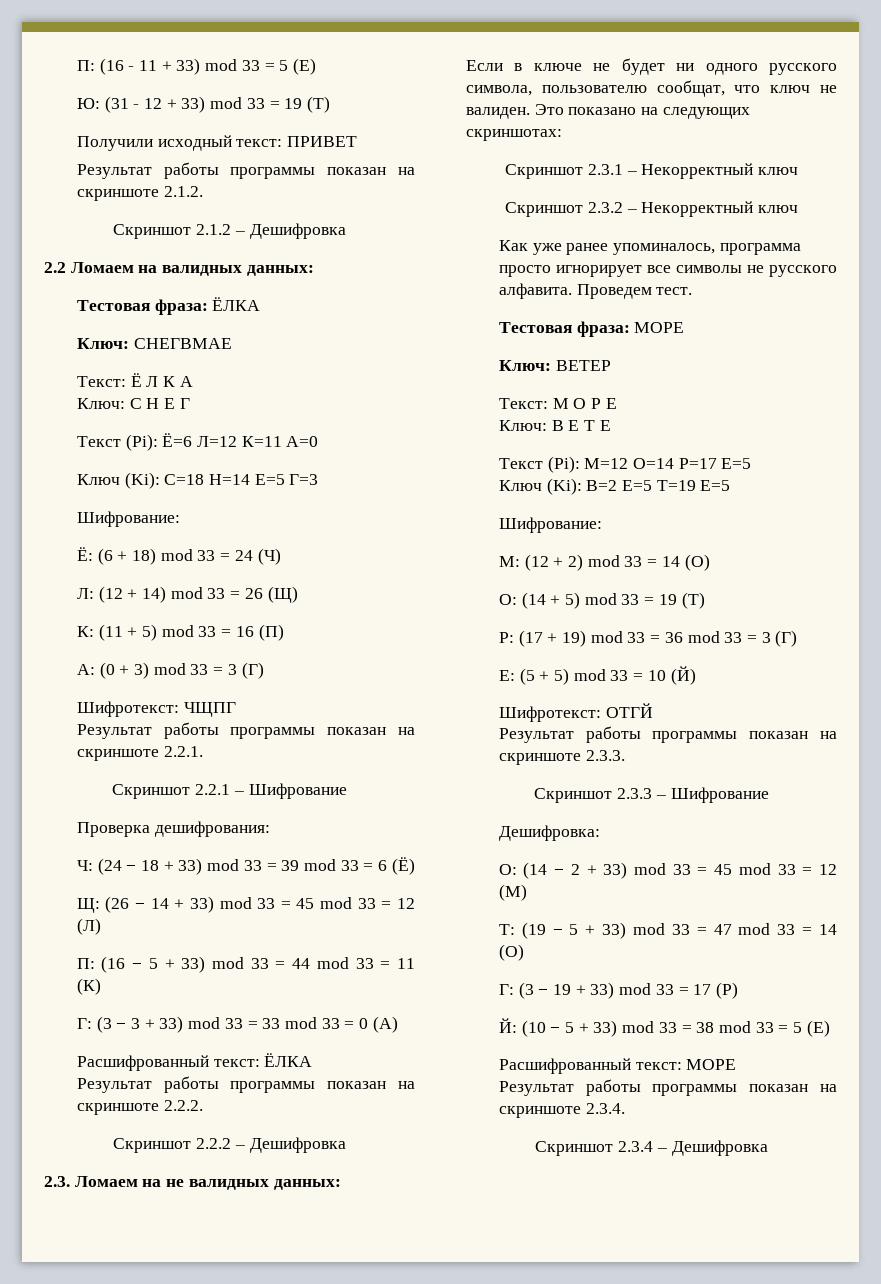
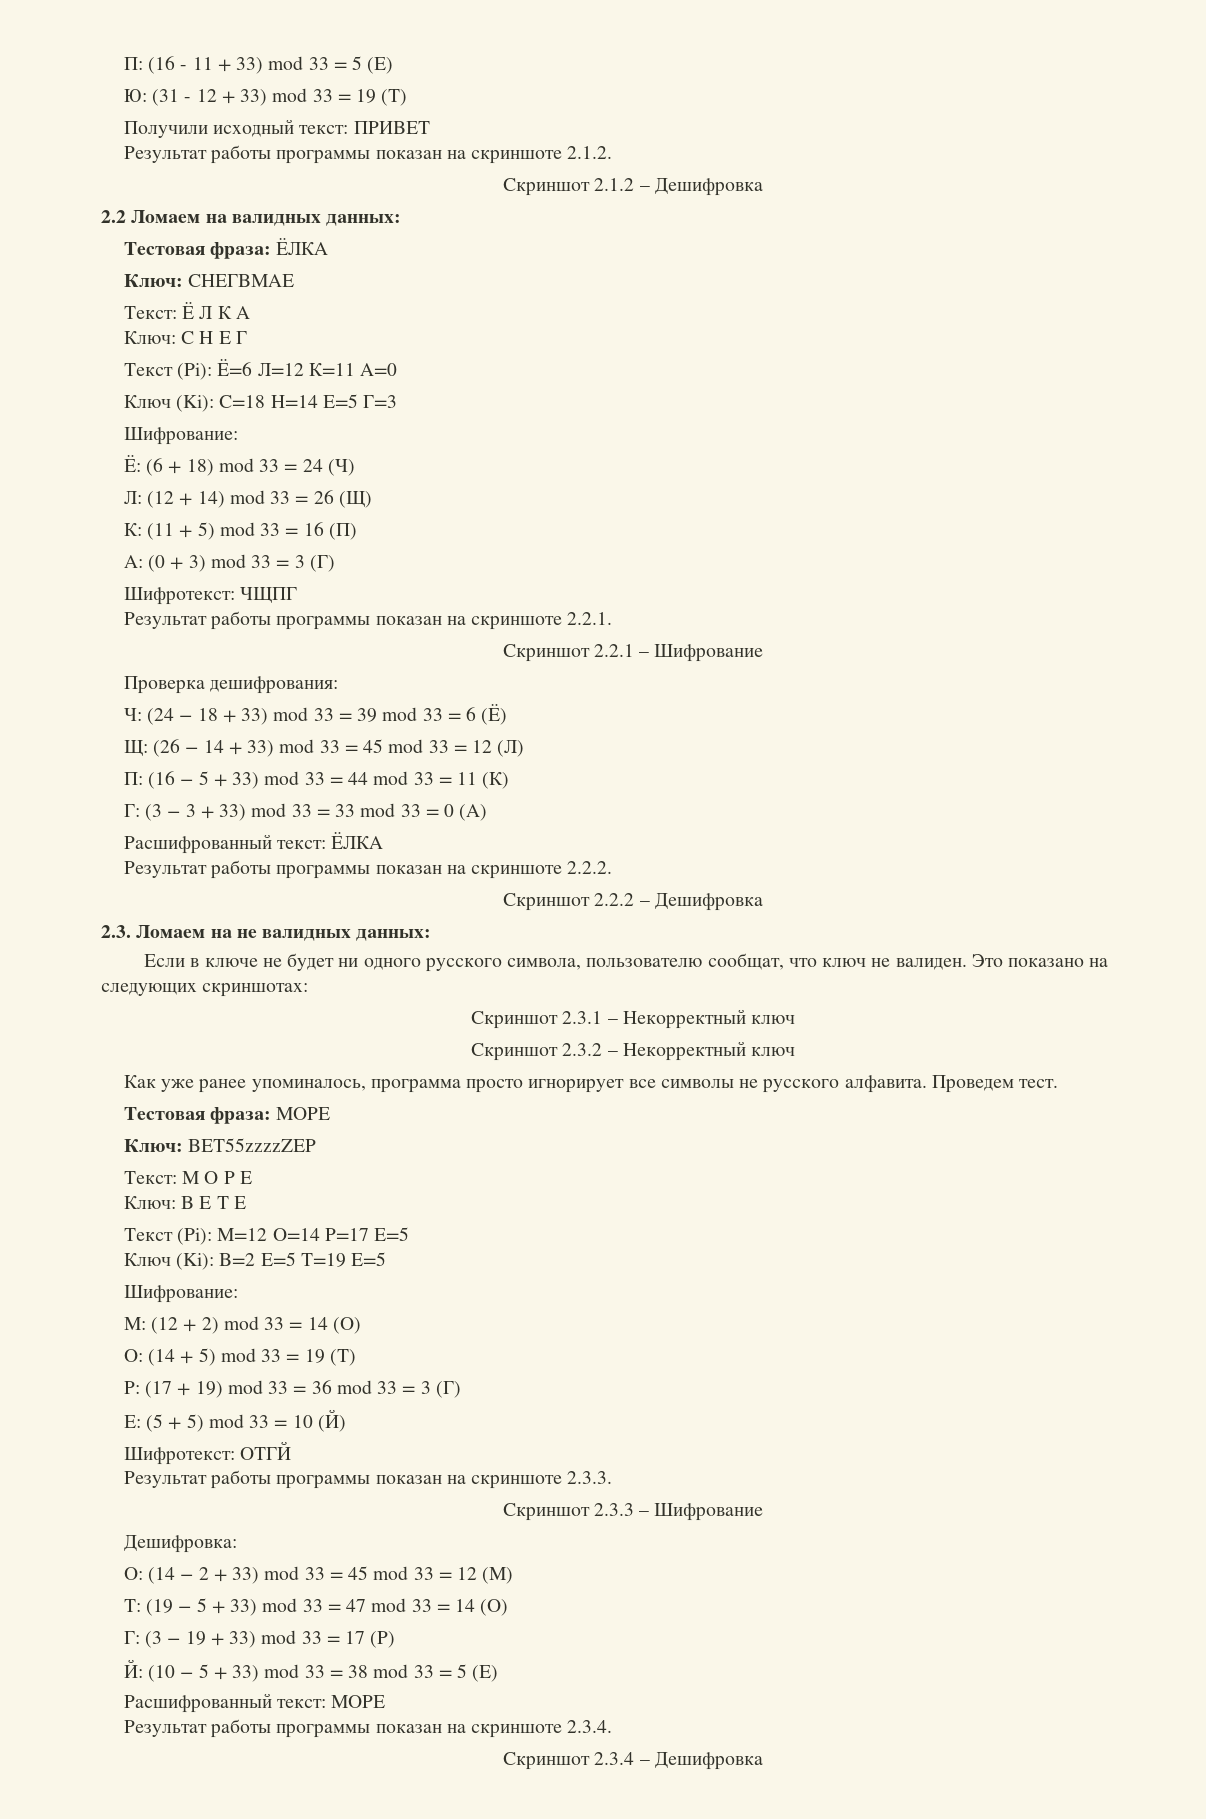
- Ключ: ВЕТЕР
+ Ключ: ВЕТ55zzzzZЕР

